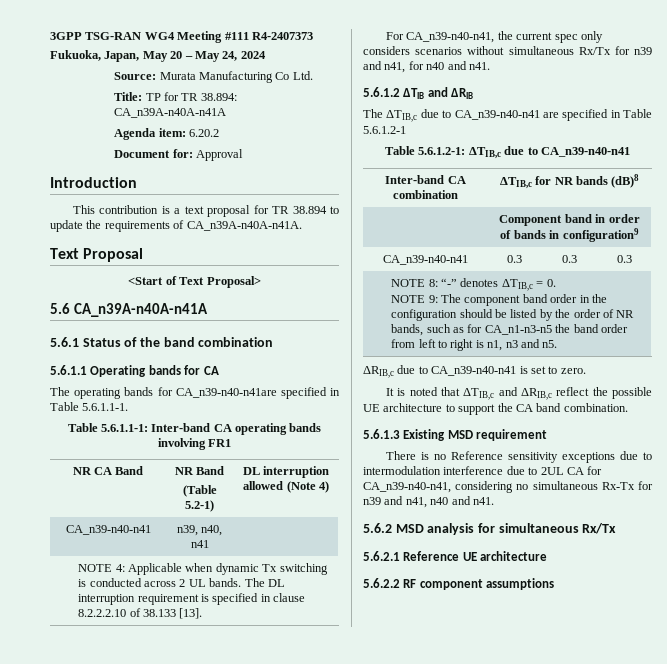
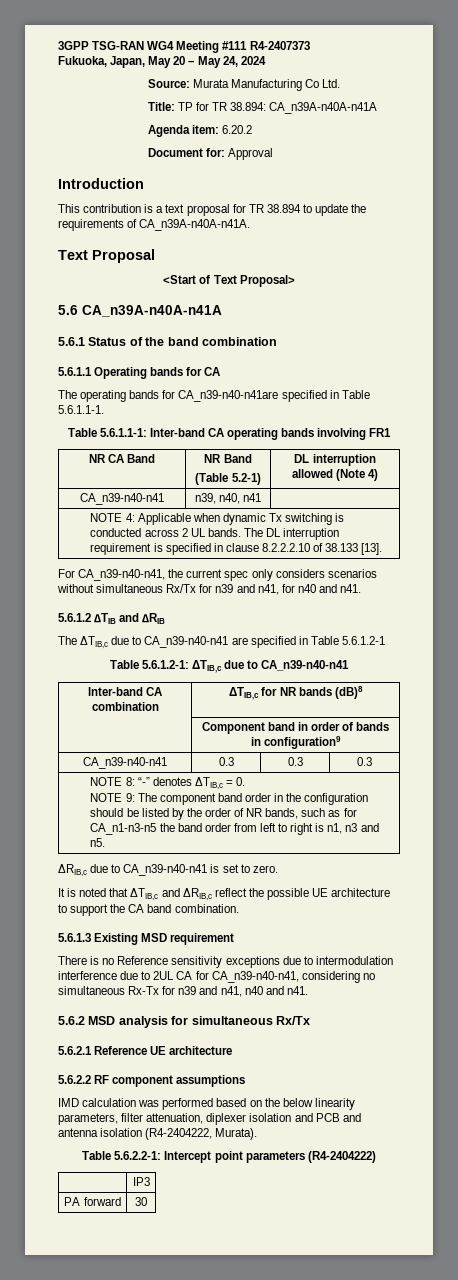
+ IMD calculation was performed based on the below linearity parameters, filter attenuation, diplexer isolation and PCB and antenna isolation (R4-2404222, Murata).
+ Table 5.6.2.2-1: Intercept point parameters (R4-2404222)
+ | IP3
+ PA forward | 30

